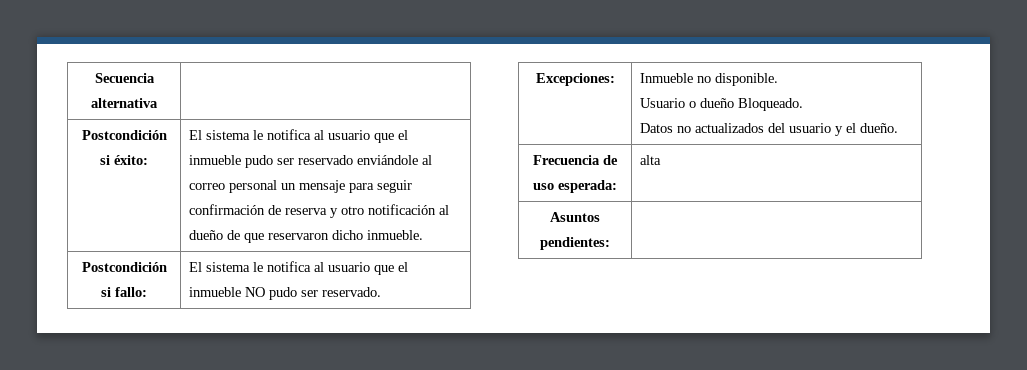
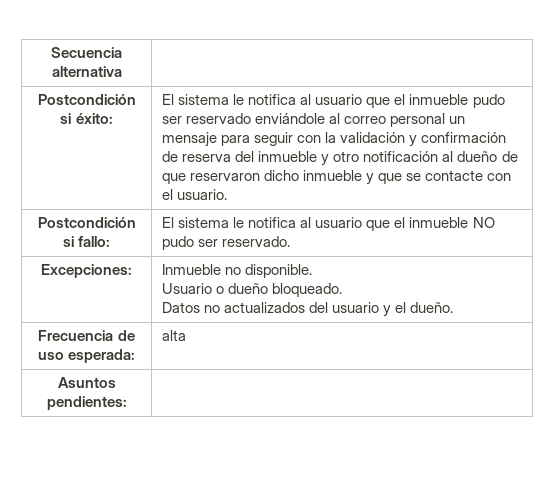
- El sistema le notifica al usuario que el inmueble pudo ser reservado enviándole al correo personal un mensaje para seguir confirmación de reserva y otro notificación al dueño de que reservaron dicho inmueble.
+ El sistema le notifica al usuario que el inmueble pudo ser reservado enviándole al correo personal un mensaje para seguir con la validación y confirmación de reserva del inmueble y otro notificación al dueño de que reservaron dicho inmueble y que se contacte con el usuario.
  Excepciones: | Inmueble no disponible.
- Usuario o dueño Bloqueado.
+ Usuario o dueño bloqueado.

